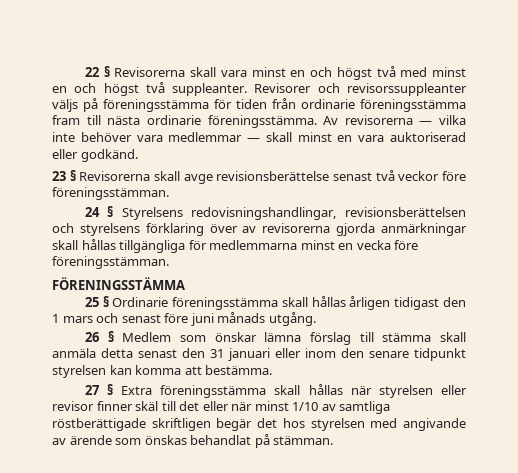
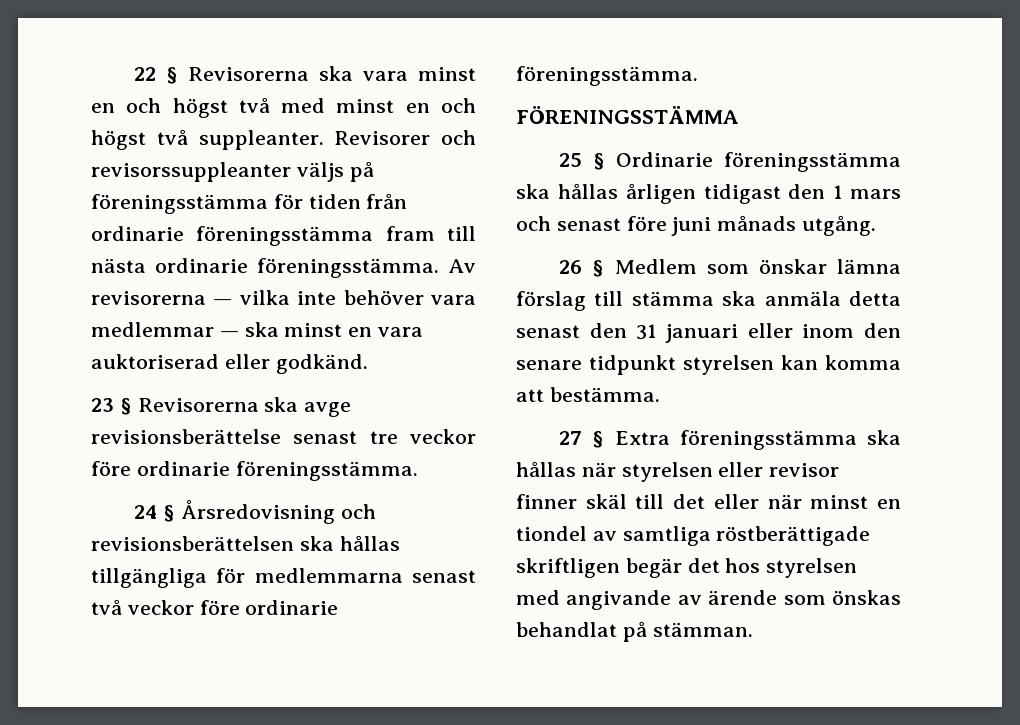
- 22 § Revisorerna skall vara minst en och högst två med minst en och högst två suppleanter.
+ 22 § Revisorerna ska vara minst en och högst två med minst en och högst två suppleanter.
- Av revisorerna — vilka inte behöver vara medlemmar — skall minst en vara auktoriserad eller godkänd.
+ Av revisorerna — vilka inte behöver vara medlemmar — ska minst en vara auktoriserad eller godkänd.
- 23 § Revisorerna skall avge revisionsberättelse senast två veckor före föreningsstämman.
- 24 § Styrelsens redovisningshandlingar, revisionsberättelsen och styrelsens förklaring över av revisorerna gjorda anmärkningar skall hållas tillgängliga för medlemmarna minst en vecka före föreningsstämman.
+ 23 § Revisorerna ska avge revisionsberättelse senast tre veckor före ordinarie föreningsstämma.
+ 24 § Årsredovisning och revisionsberättelsen ska hållas tillgängliga för medlemmarna senast två veckor före ordinarie föreningsstämma.
- 25 § Ordinarie föreningsstämma skall hållas årligen tidigast den 1 mars och senast före juni månads utgång.
+ 25 § Ordinarie föreningsstämma ska hållas årligen tidigast den 1 mars och senast före juni månads utgång.
- 26 § Medlem som önskar lämna förslag till stämma skall anmäla detta senast den 31 januari eller inom den senare tidpunkt styrelsen kan komma att bestämma.
+ 26 § Medlem som önskar lämna förslag till stämma ska anmäla detta senast den 31 januari eller inom den senare tidpunkt styrelsen kan komma att bestämma.
- 27 § Extra föreningsstämma skall hållas när styrelsen eller revisor finner skäl till det eller när minst 1/10 av samtliga röstberättigade skriftligen begär det hos styrelsen med angivande av ärende som önskas behandlat på stämman.
+ 27 § Extra föreningsstämma ska hållas när styrelsen eller revisor finner skäl till det eller när minst en tiondel av samtliga röstberättigade skriftligen begär det hos styrelsen med angivande av ärende som önskas behandlat på stämman.

